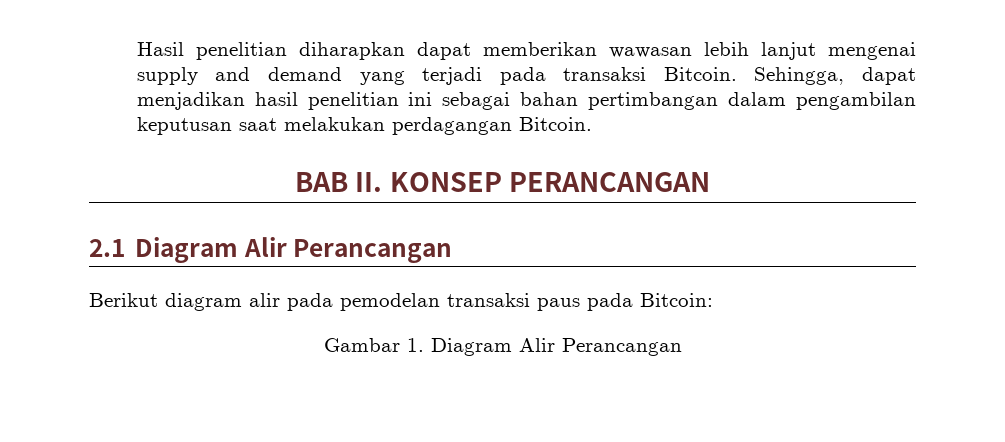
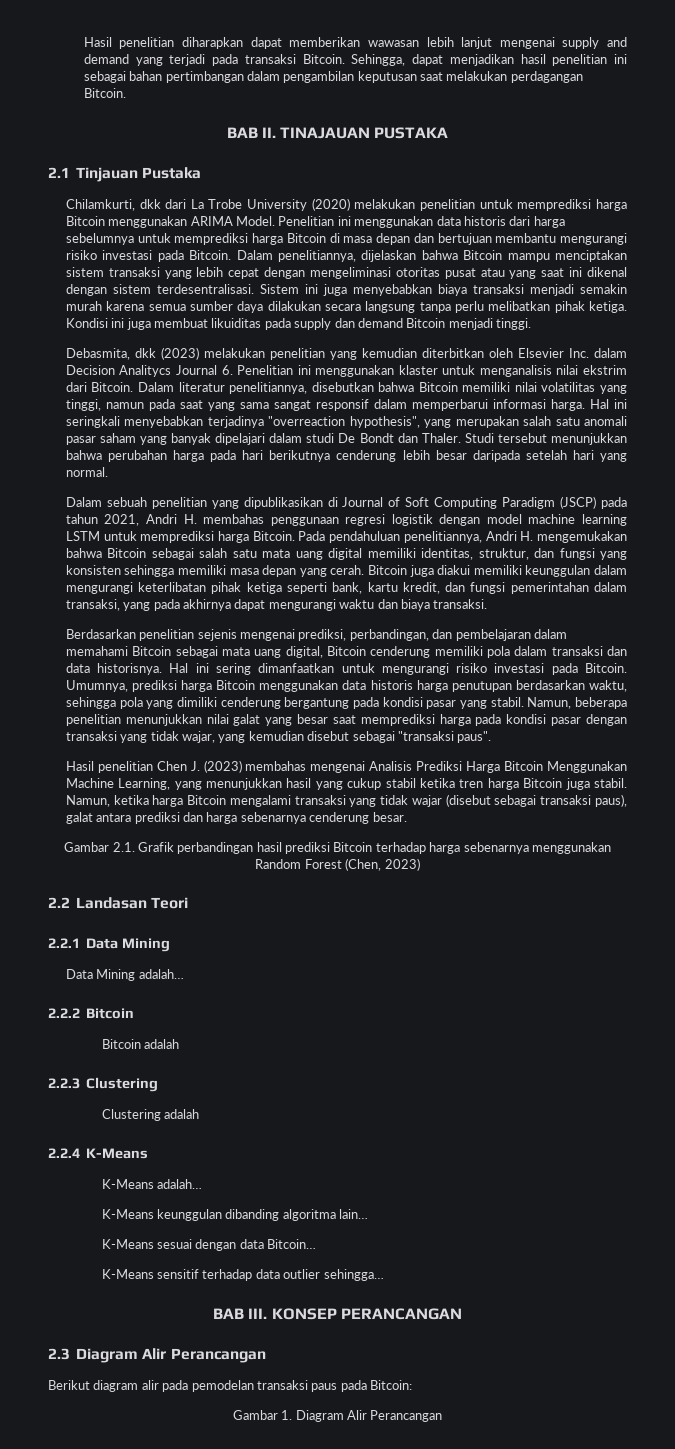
- BAB II. KONSEP PERANCANGAN
+ BAB II. TINAJAUAN PUSTAKA
+ 2.1 Tinjauan Pustaka
+ Chilamkurti, dkk dari La Trobe University (2020) melakukan penelitian untuk memprediksi harga Bitcoin menggunakan ARIMA Model. Penelitian ini menggunakan data historis dari harga sebelumnya untuk memprediksi harga Bitcoin di masa depan dan bertujuan membantu mengurangi risiko investasi pada Bitcoin. Dalam penelitiannya, dijelaskan bahwa Bitcoin mampu menciptakan sistem transaksi yang lebih cepat dengan mengeliminasi otoritas pusat atau yang saat ini dikenal dengan sistem terdesentralisasi. Sistem ini juga menyebabkan biaya transaksi menjadi semakin murah karena semua sumber daya dilakukan secara langsung tanpa perlu melibatkan pihak ketiga. Kondisi ini juga membuat likuiditas pada supply dan demand Bitcoin menjadi tinggi.
+ Debasmita, dkk (2023) melakukan penelitian yang kemudian diterbitkan oleh Elsevier Inc. dalam Decision Analitycs Journal 6. Penelitian ini menggunakan klaster untuk menganalisis nilai ekstrim dari Bitcoin. Dalam literatur penelitiannya, disebutkan bahwa Bitcoin memiliki nilai volatilitas yang tinggi, namun pada saat yang sama sangat responsif dalam memperbarui informasi harga. Hal ini seringkali menyebabkan terjadinya "overreaction hypothesis", yang merupakan salah satu anomali pasar saham yang banyak dipelajari dalam studi De Bondt dan Thaler. Studi tersebut menunjukkan bahwa perubahan harga pada hari berikutnya cenderung lebih besar daripada setelah hari yang normal.
+ Dalam sebuah penelitian yang dipublikasikan di Journal of Soft Computing Paradigm (JSCP) pada tahun 2021, Andri H. membahas penggunaan regresi logistik dengan model machine learning LSTM untuk memprediksi harga Bitcoin. Pada pendahuluan penelitiannya, Andri H. mengemukakan bahwa Bitcoin sebagai salah satu mata uang digital memiliki identitas, struktur, dan fungsi yang konsisten sehingga memiliki masa depan yang cerah. Bitcoin juga diakui memiliki keunggulan dalam mengurangi keterlibatan pihak ketiga seperti bank, kartu kredit, dan fungsi pemerintahan dalam transaksi, yang pada akhirnya dapat mengurangi waktu dan biaya transaksi.
+ Berdasarkan penelitian sejenis mengenai prediksi, perbandingan, dan pembelajaran dalam memahami Bitcoin sebagai mata uang digital, Bitcoin cenderung memiliki pola dalam transaksi dan data historisnya. Hal ini sering dimanfaatkan untuk mengurangi risiko investasi pada Bitcoin. Umumnya, prediksi harga Bitcoin menggunakan data historis harga penutupan berdasarkan waktu, sehingga pola yang dimiliki cenderung bergantung pada kondisi pasar yang stabil. Namun, beberapa penelitian menunjukkan nilai galat yang besar saat memprediksi harga pada kondisi pasar dengan transaksi yang tidak wajar, yang kemudian disebut sebagai "transaksi paus".
+ Hasil penelitian Chen J. (2023) membahas mengenai Analisis Prediksi Harga Bitcoin Menggunakan Machine Learning, yang menunjukkan hasil yang cukup stabil ketika tren harga Bitcoin juga stabil. Namun, ketika harga Bitcoin mengalami transaksi yang tidak wajar (disebut sebagai transaksi paus), galat antara prediksi dan harga sebenarnya cenderung besar.
+ Gambar 2.1. Grafik perbandingan hasil prediksi Bitcoin terhadap harga sebenarnya menggunakan Random Forest (Chen, 2023)
+ 2.2 Landasan Teori
+ 2.2.1 Data Mining
+ Data Mining adalah…
+ 2.2.2 Bitcoin
+ Bitcoin adalah
+ 2.2.3 Clustering
+ Clustering adalah
+ 2.2.4 K-Means
+ K-Means adalah…
+ K-Means keunggulan dibanding algoritma lain…
+ K-Means sesuai dengan data Bitcoin…
+ K-Means sensitif terhadap data outlier sehingga…
+ BAB III. KONSEP PERANCANGAN
- 2.1 Diagram Alir Perancangan
+ 2.3 Diagram Alir Perancangan

